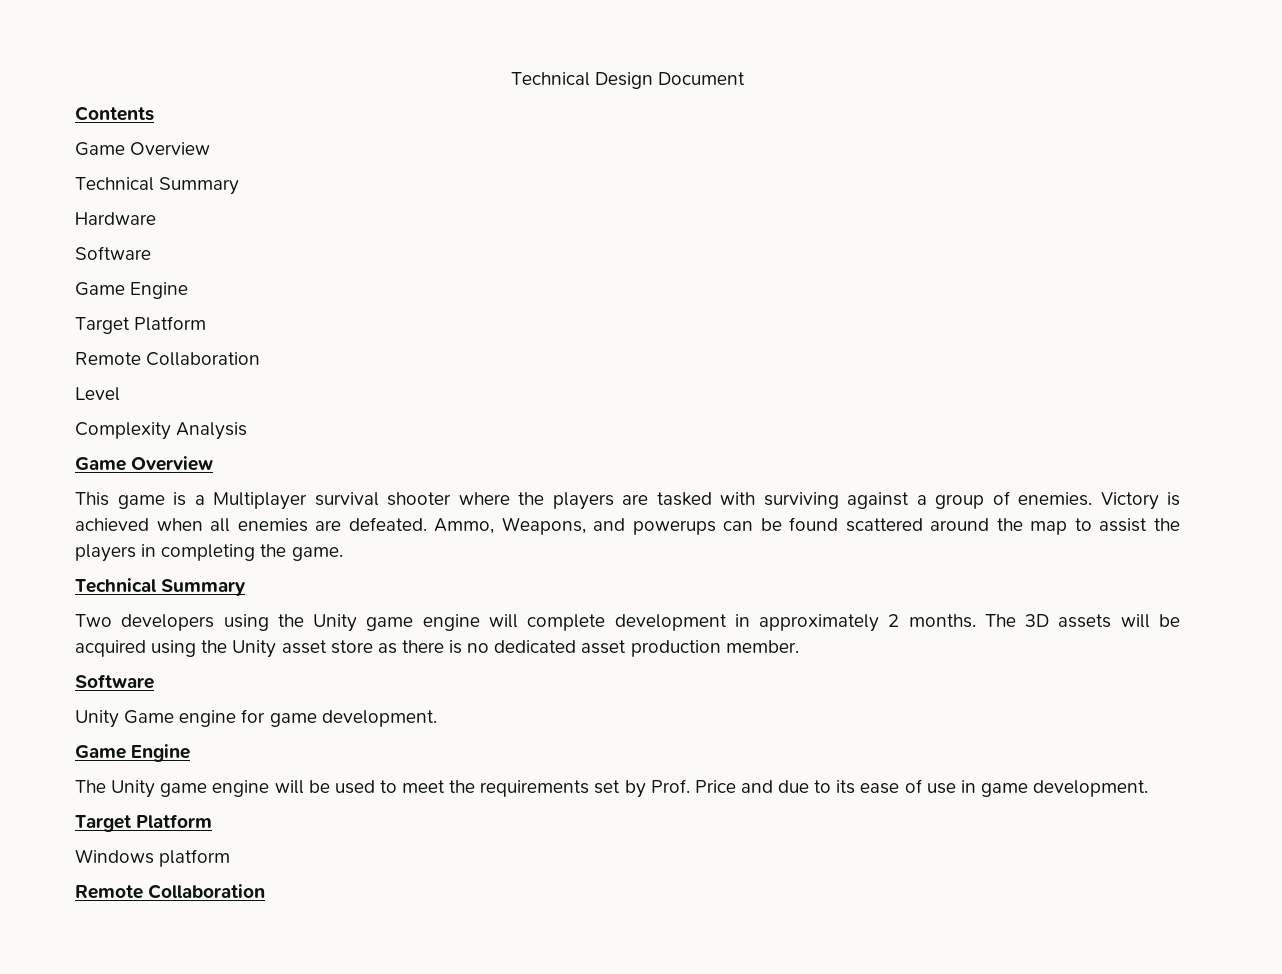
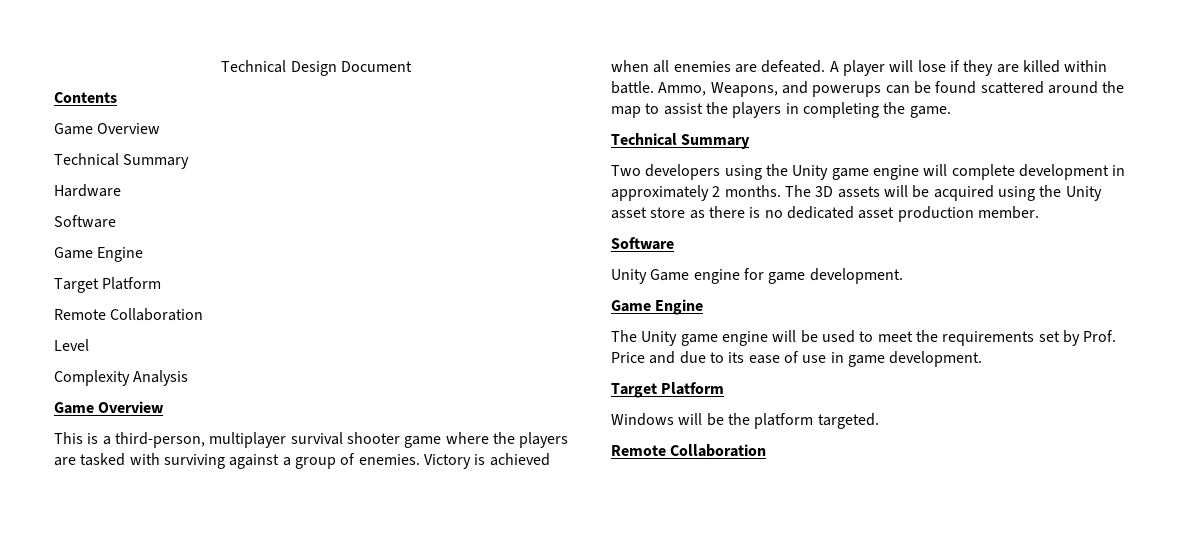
- This game is a Multiplayer survival shooter where the players are tasked with surviving against a group of enemies.
+ This is a third-person, multiplayer survival shooter game where the players are tasked with surviving against a group of enemies.
+ A player will lose if they are killed within battle.
- Windows platform
+ Windows will be the platform targeted.

